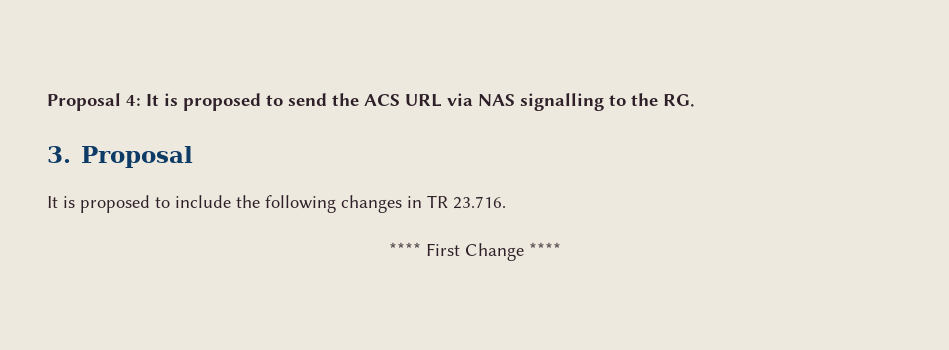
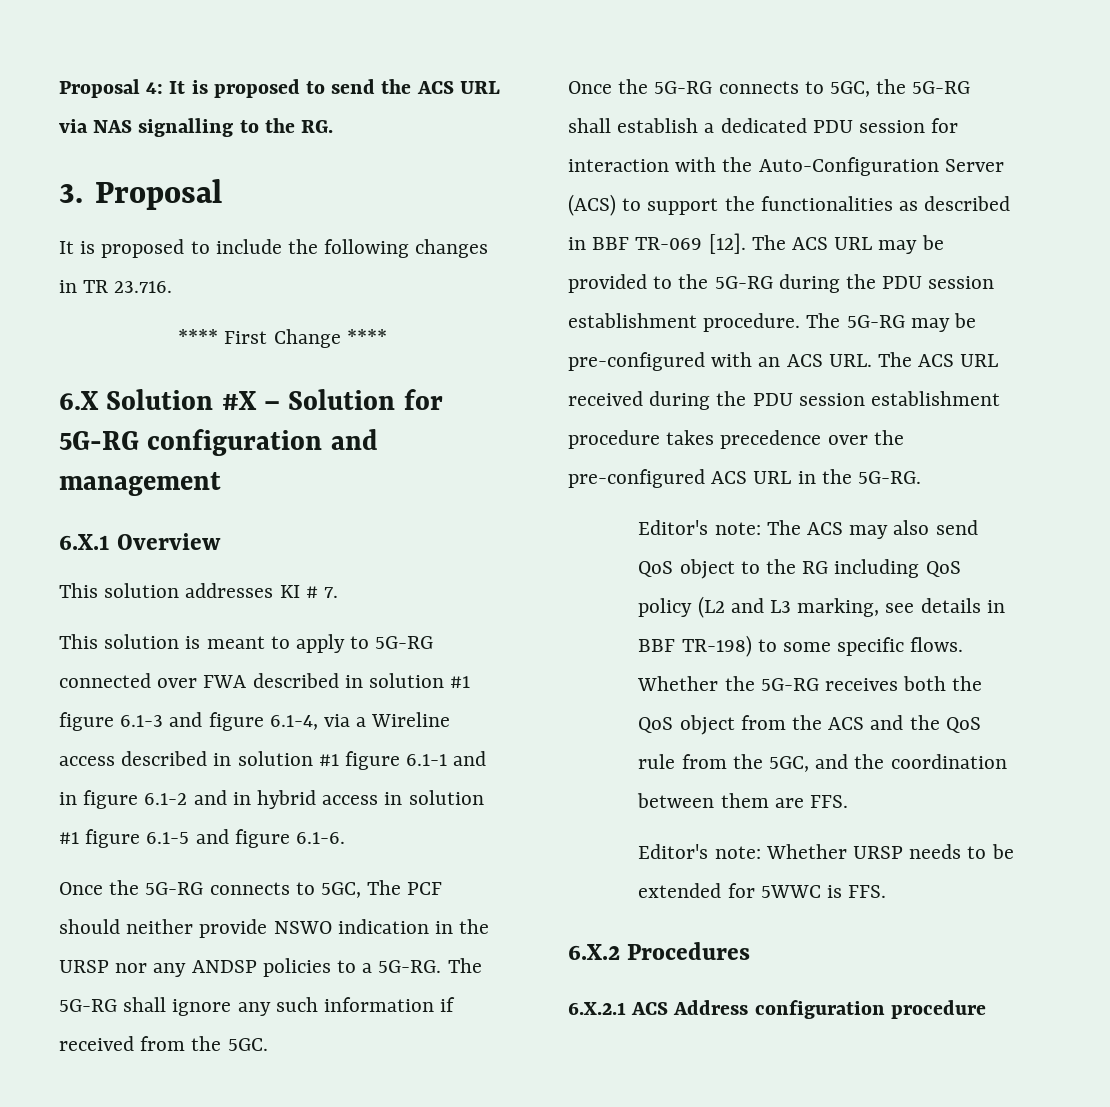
+ 6.X Solution #X – Solution for 5G-RG configuration and management
+ 6.X.1 Overview
+ This solution addresses KI # 7.
+ This solution is meant to apply to 5G-RG connected over FWA described in solution #1 figure 6.1-3 and figure 6.1-4, via a Wireline access described in solution #1 figure 6.1-1 and in figure 6.1-2 and in hybrid access in solution #1 figure 6.1-5 and figure 6.1-6.
+ Once the 5G-RG connects to 5GC, The PCF should neither provide NSWO indication in the URSP nor any ANDSP policies to a 5G-RG. The 5G-RG shall ignore any such information if received from the 5GC.
+ Once the 5G-RG connects to 5GC, the 5G-RG shall establish a dedicated PDU session for interaction with the Auto-Configuration Server (ACS) to support the functionalities as described in BBF TR-069 [12]. The ACS URL may be provided to the 5G-RG during the PDU session establishment procedure. The 5G-RG may be pre-configured with an ACS URL. The ACS URL received during the PDU session establishment procedure takes precedence over the pre-configured ACS URL in the 5G-RG.
+ Editor's note: The ACS may also send QoS object to the RG including QoS policy (L2 and L3 marking, see details in BBF TR-198) to some specific flows. Whether the 5G-RG receives both the QoS object from the ACS and the QoS rule from the 5GC, and the coordination between them are FFS.
+ Editor's note: Whether URSP needs to be extended for 5WWC is FFS.
+ 6.X.2 Procedures
+ 6.X.2.1 ACS Address configuration procedure

